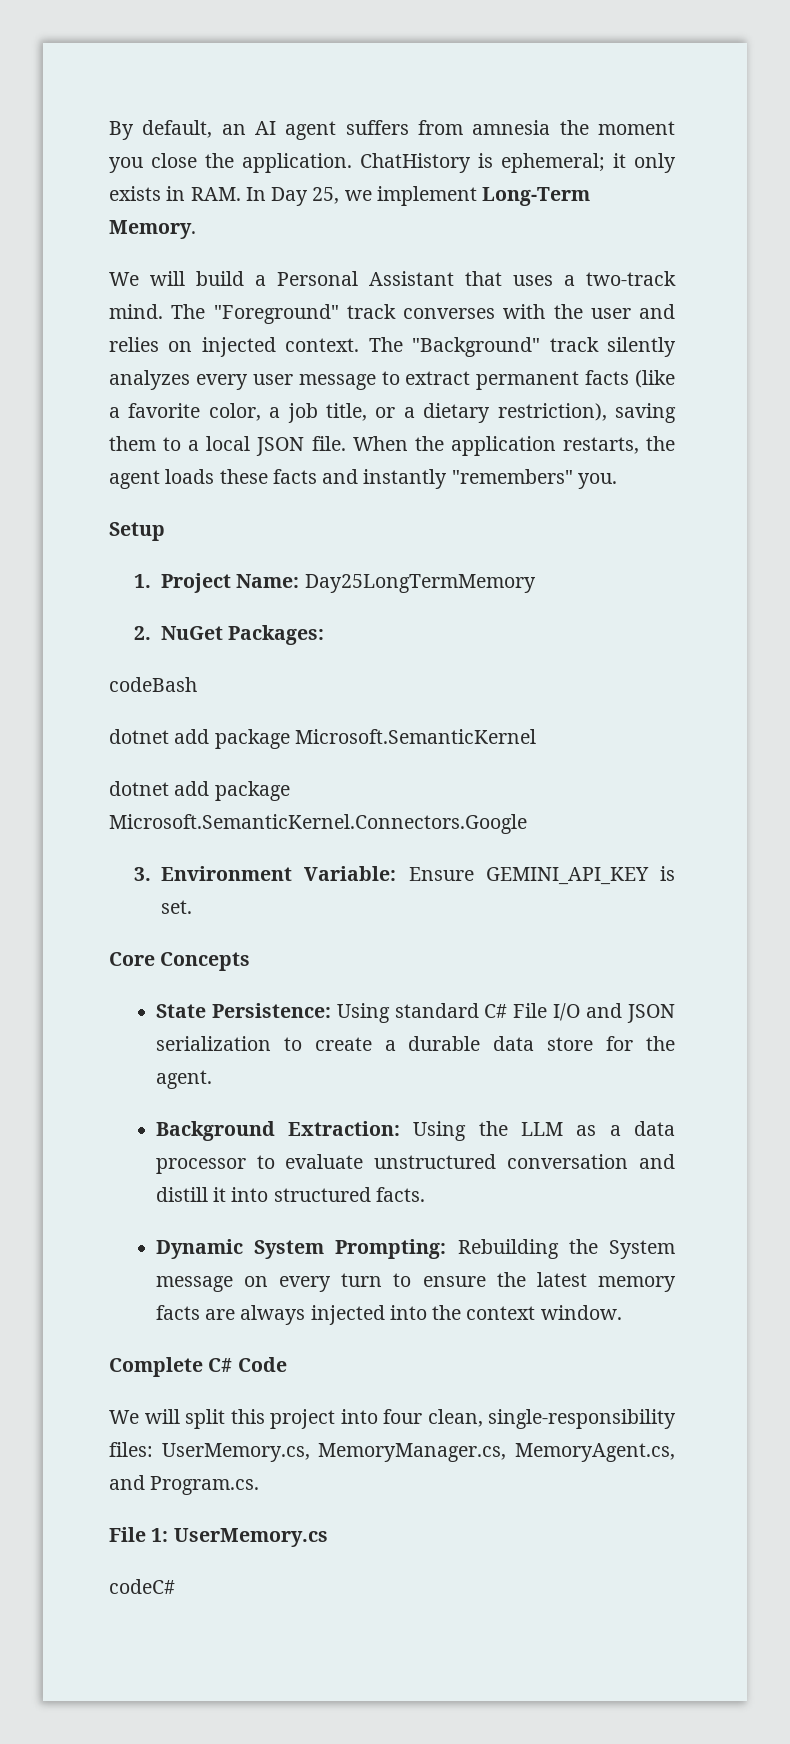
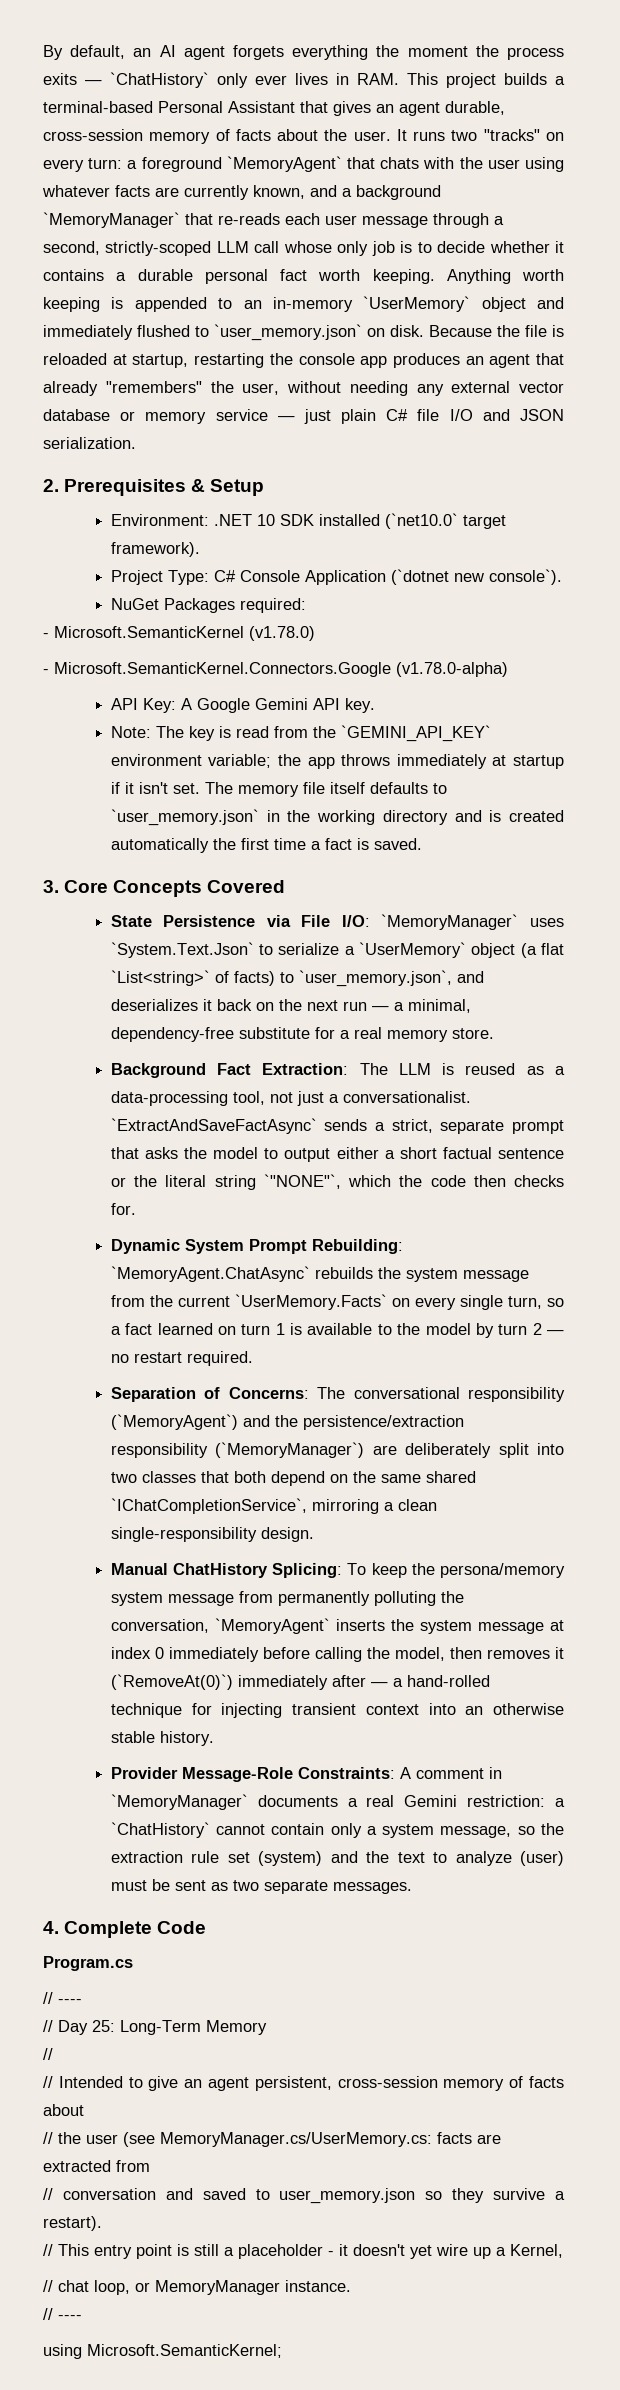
- By default, an AI agent suffers from amnesia the moment you close the application. ChatHistory is ephemeral; it only exists in RAM. In Day 25, we implement Long-Term Memory.
- We will build a Personal Assistant that uses a two-track mind. The "Foreground" track converses with the user and relies on injected context. The "Background" track silently analyzes every user message to extract permanent facts (like a favorite color, a job title, or a dietary restriction), saving them to a local JSON file. When the application restarts, the agent loads these facts and instantly "remembers" you.
- Setup
- 1. Project Name: Day25LongTermMemory
- 2. NuGet Packages:
- codeBash
- dotnet add package Microsoft.SemanticKernel
- dotnet add package Microsoft.SemanticKernel.Connectors.Google
- 3. Environment Variable: Ensure GEMINI_API_KEY is set.
- Core Concepts
- State Persistence: Using standard C# File I/O and JSON serialization to create a durable data store for the agent.
- Background Extraction: Using the LLM as a data processor to evaluate unstructured conversation and distill it into structured facts.
- Dynamic System Prompting: Rebuilding the System message on every turn to ensure the latest memory facts are always injected into the context window.
- Complete C# Code
- We will split this project into four clean, single-responsibility files: UserMemory.cs, MemoryManager.cs, MemoryAgent.cs, and Program.cs.
- File 1: UserMemory.cs
- codeC#
+ By default, an AI agent forgets everything the moment the process exits — `ChatHistory` only ever lives in RAM. This project builds a terminal-based Personal Assistant that gives an agent durable, cross-session memory of facts about the user. It runs two "tracks" on every turn: a foreground `MemoryAgent` that chats with the user using whatever facts are currently known, and a background `MemoryManager` that re-reads each user message through a second, strictly-scoped LLM call whose only job is to decide whether it contains a durable personal fact worth keeping. Anything worth keeping is appended to an in-memory `UserMemory` object and immediately flushed to `user_memory.json` on disk. Because the file is reloaded at startup, restarting the console app produces an agent that already "remembers" the user, without needing any external vector database or memory service — just plain C# file I/O and JSON serialization.
+ 2. Prerequisites & Setup
+ Environment: .NET 10 SDK installed (`net10.0` target framework).
+ Project Type: C# Console Application (`dotnet new console`).
+ NuGet Packages required:
+ - Microsoft.SemanticKernel (v1.78.0)
+ - Microsoft.SemanticKernel.Connectors.Google (v1.78.0-alpha)
+ API Key: A Google Gemini API key.
+ Note: The key is read from the `GEMINI_API_KEY` environment variable; the app throws immediately at startup if it isn't set. The memory file itself defaults to `user_memory.json` in the working directory and is created automatically the first time a fact is saved.
+ 3. Core Concepts Covered
+ State Persistence via File I/O: `MemoryManager` uses `System.Text.Json` to serialize a `UserMemory` object (a flat `List<string>` of facts) to `user_memory.json`, and deserializes it back on the next run — a minimal, dependency-free substitute for a real memory store.
+ Background Fact Extraction: The LLM is reused as a data-processing tool, not just a conversationalist. `ExtractAndSaveFactAsync` sends a strict, separate prompt that asks the model to output either a short factual sentence or the literal string `"NONE"`, which the code then checks for.
+ Dynamic System Prompt Rebuilding: `MemoryAgent.ChatAsync` rebuilds the system message from the current `UserMemory.Facts` on every single turn, so a fact learned on turn 1 is available to the model by turn 2 — no restart required.
+ Separation of Concerns: The conversational responsibility (`MemoryAgent`) and the persistence/extraction responsibility (`MemoryManager`) are deliberately split into two classes that both depend on the same shared `IChatCompletionService`, mirroring a clean single-responsibility design.
+ Manual ChatHistory Splicing: To keep the persona/memory system message from permanently polluting the conversation, `MemoryAgent` inserts the system message at index 0 immediately before calling the model, then removes it (`RemoveAt(0)`) immediately after — a hand-rolled technique for injecting transient context into an otherwise stable history.
+ Provider Message-Role Constraints: A comment in `MemoryManager` documents a real Gemini restriction: a `ChatHistory` cannot contain only a system message, so the extraction rule set (system) and the text to analyze (user) must be sent as two separate messages.
+ 4. Complete Code
+ Program.cs
+ // ----
+ // Day 25: Long-Term Memory
+ //
+ // Intended to give an agent persistent, cross-session memory of facts about
+ // the user (see MemoryManager.cs/UserMemory.cs: facts are extracted from
+ // conversation and saved to user_memory.json so they survive a restart).
+ // This entry point is still a placeholder - it doesn't yet wire up a Kernel,
+ // chat loop, or MemoryManager instance.
+ // ----
+ using Microsoft.SemanticKernel;

